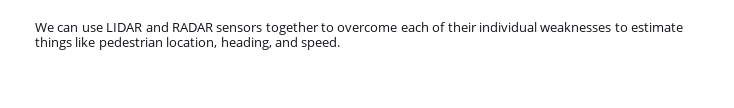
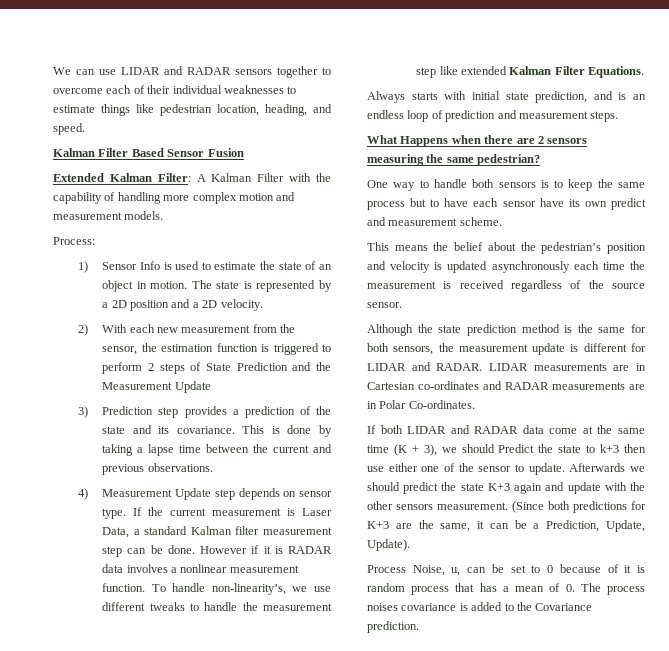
+ Kalman Filter Based Sensor Fusion
+ Extended Kalman Filter: A Kalman Filter with the capability of handling more complex motion and measurement models.
+ Process:
+ 1) Sensor Info is used to estimate the state of an object in motion. The state is represented by a 2D position and a 2D velocity.
+ 2) With each new measurement from the sensor, the estimation function is triggered to perform 2 steps of State Prediction and the Measurement Update
+ 3) Prediction step provides a prediction of the state and its covariance. This is done by taking a lapse time between the current and previous observations.
+ 4) Measurement Update step depends on sensor type. If the current measurement is Laser Data, a standard Kalman filter measurement step can be done. However if it is RADAR data involves a nonlinear measurement function. To handle non-linearity’s, we use different tweaks to handle the measurement step like extended Kalman Filter Equations.
+ Always starts with initial state prediction, and is an endless loop of prediction and measurement steps.
+ What Happens when there are 2 sensors measuring the same pedestrian?
+ One way to handle both sensors is to keep the same process but to have each sensor have its own predict and measurement scheme.
+ This means the belief about the pedestrian’s position and velocity is updated asynchronously each time the measurement is received regardless of the source sensor.
+ Although the state prediction method is the same for both sensors, the measurement update is different for LIDAR and RADAR. LIDAR measurements are in Cartesian co-ordinates and RADAR measurements are in Polar Co-ordinates.
+ If both LIDAR and RADAR data come at the same time (K + 3), we should Predict the state to k+3 then use either one of the sensor to update. Afterwards we should predict the state K+3 again and update with the other sensors measurement. (Since both predictions for K+3 are the same, it can be a Prediction, Update, Update).
+ Process Noise, u, can be set to 0 because of it is random process that has a mean of 0. The process noises covariance is added to the Covariance prediction.

